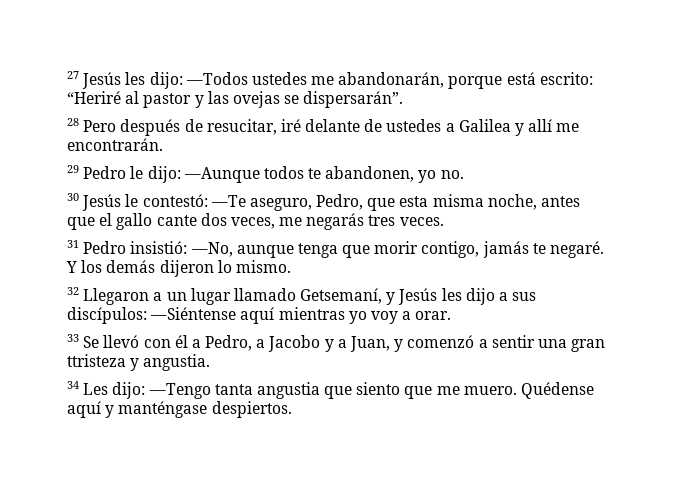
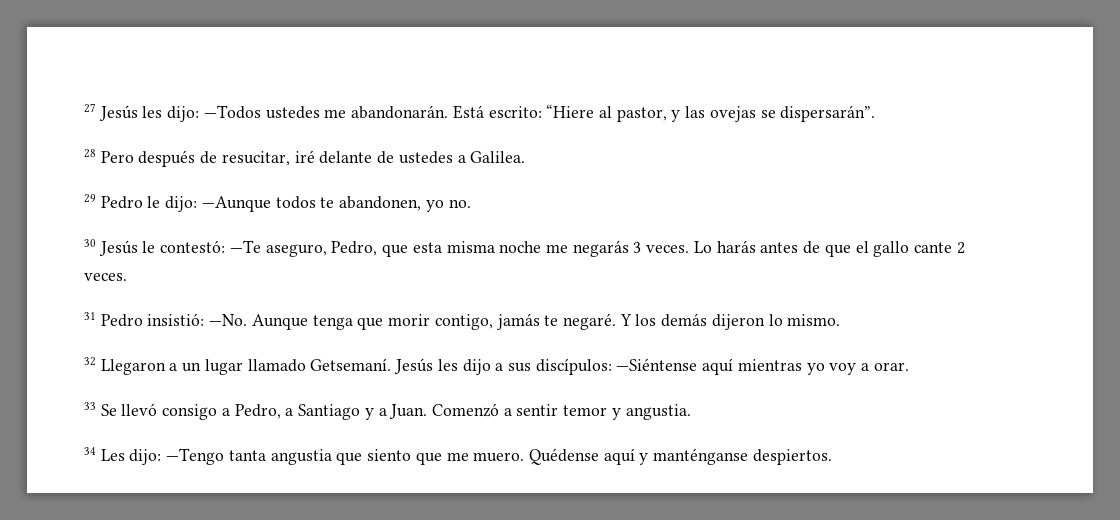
- 27 Jesús les dijo: —Todos ustedes me abandonarán, porque está escrito: “Heriré al pastor y las ovejas se dispersarán”.
+ 27 Jesús les dijo: —Todos ustedes me abandonarán. Está escrito: “Hiere al pastor, y las ovejas se dispersarán”.
- 28 Pero después de resucitar, iré delante de ustedes a Galilea y allí me encontrarán.
+ 28 Pero después de resucitar, iré delante de ustedes a Galilea.
- 30 Jesús le contestó: —Te aseguro, Pedro, que esta misma noche, antes que el gallo cante dos veces, me negarás tres veces.
+ 30 Jesús le contestó: —Te aseguro, Pedro, que esta misma noche me negarás 3 veces. Lo harás antes de que el gallo cante 2 veces.
- 31 Pedro insistió: —No, aunque tenga que morir contigo, jamás te negaré.
+ 31 Pedro insistió: —No. Aunque tenga que morir contigo, jamás te negaré.
- 32 Llegaron a un lugar llamado Getsemaní, y Jesús les dijo a sus discípulos: —Siéntense aquí mientras yo voy a orar.
+ 32 Llegaron a un lugar llamado Getsemaní. Jesús les dijo a sus discípulos: —Siéntense aquí mientras yo voy a orar.
- 33 Se llevó con él a Pedro, a Jacobo y a Juan, y comenzó a sentir una gran ttristeza y angustia.
+ 33 Se llevó consigo a Pedro, a Santiago y a Juan. Comenzó a sentir temor y angustia.
- Quédense aquí y manténgase despiertos.
+ Quédense aquí y manténganse despiertos.

